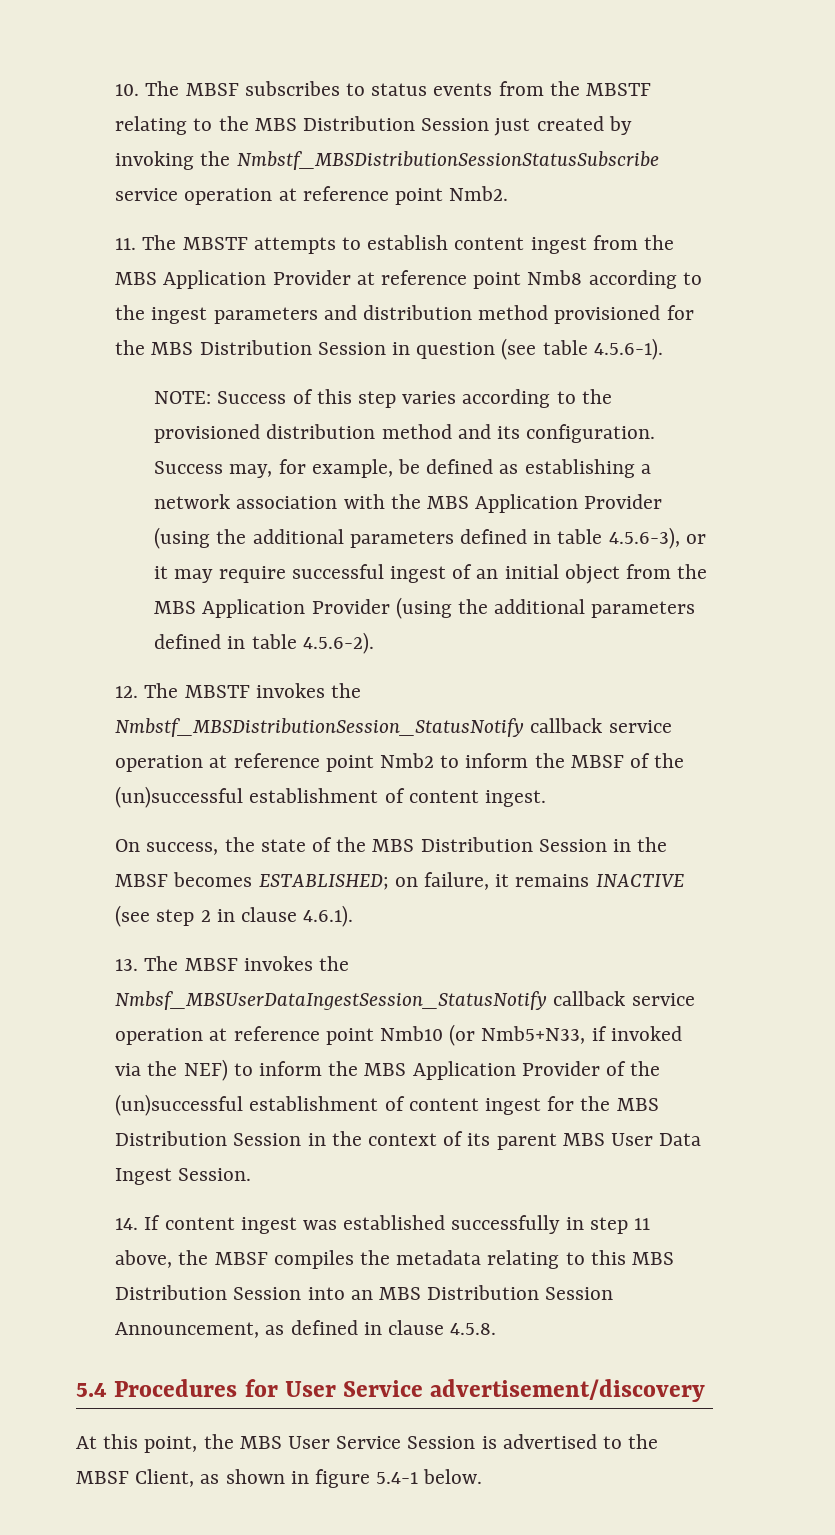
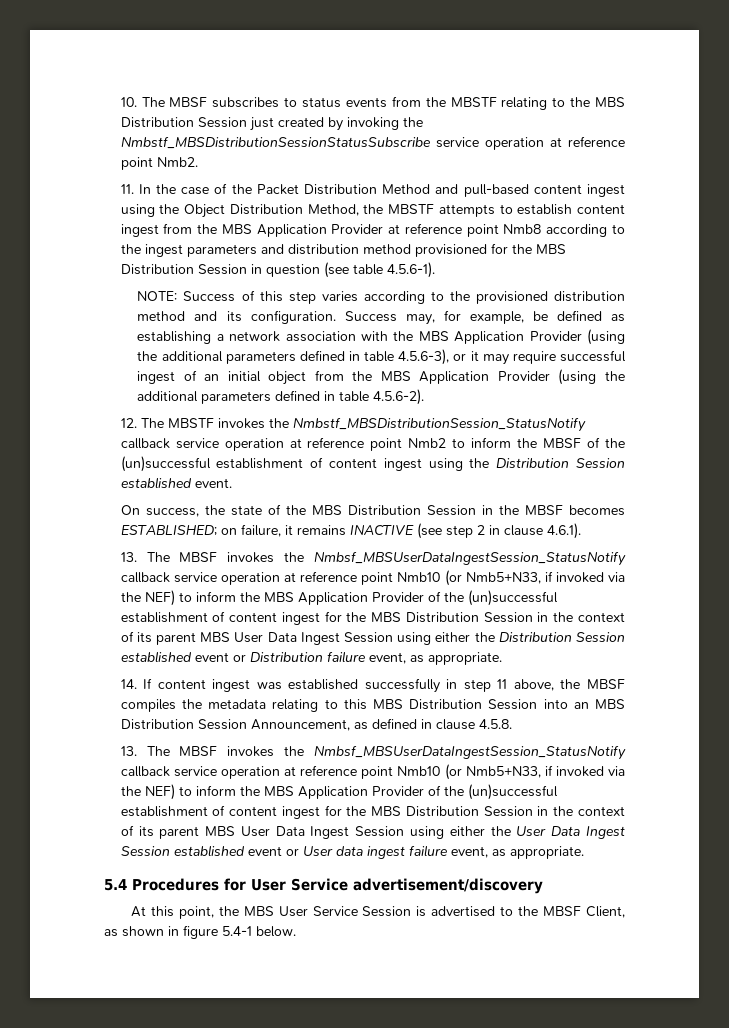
- 11. The MBSTF attempts to establish content ingest from the MBS Application Provider at reference point Nmb8 according to the ingest parameters and distribution method provisioned for the MBS Distribution Session in question (see table 4.5.6-1).
+ 11. In the case of the Packet Distribution Method and pull-based content ingest using the Object Distribution Method, the MBSTF attempts to establish content ingest from the MBS Application Provider at reference point Nmb8 according to the ingest parameters and distribution method provisioned for the MBS Distribution Session in question (see table 4.5.6-1).
- 12. The MBSTF invokes the Nmbstf_MBSDistributionSession_StatusNotify callback service operation at reference point Nmb2 to inform the MBSF of the (un)successful establishment of content ingest.
+ 12. The MBSTF invokes the Nmbstf_MBSDistributionSession_StatusNotify callback service operation at reference point Nmb2 to inform the MBSF of the (un)successful establishment of content ingest using the Distribution Session established event.
- 13. The MBSF invokes the Nmbsf_MBSUserDataIngestSession_StatusNotify callback service operation at reference point Nmb10 (or Nmb5+N33, if invoked via the NEF) to inform the MBS Application Provider of the (un)successful establishment of content ingest for the MBS Distribution Session in the context of its parent MBS User Data Ingest Session.
+ 13. The MBSF invokes the Nmbsf_MBSUserDataIngestSession_StatusNotify callback service operation at reference point Nmb10 (or Nmb5+N33, if invoked via the NEF) to inform the MBS Application Provider of the (un)successful establishment of content ingest for the MBS Distribution Session in the context of its parent MBS User Data Ingest Session using either the Distribution Session established event or Distribution failure event, as appropriate.
+ 13. The MBSF invokes the Nmbsf_MBSUserDataIngestSession_StatusNotify callback service operation at reference point Nmb10 (or Nmb5+N33, if invoked via the NEF) to inform the MBS Application Provider of the (un)successful establishment of content ingest for the MBS Distribution Session in the context of its parent MBS User Data Ingest Session using either the User Data Ingest Session established event or User data ingest failure event, as appropriate.

